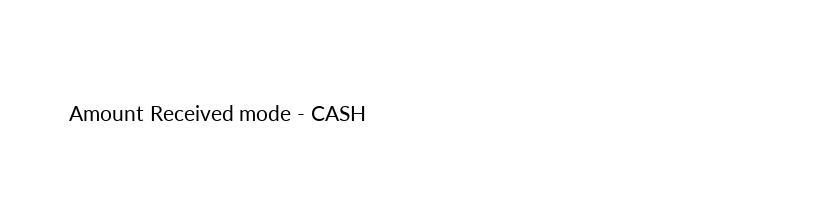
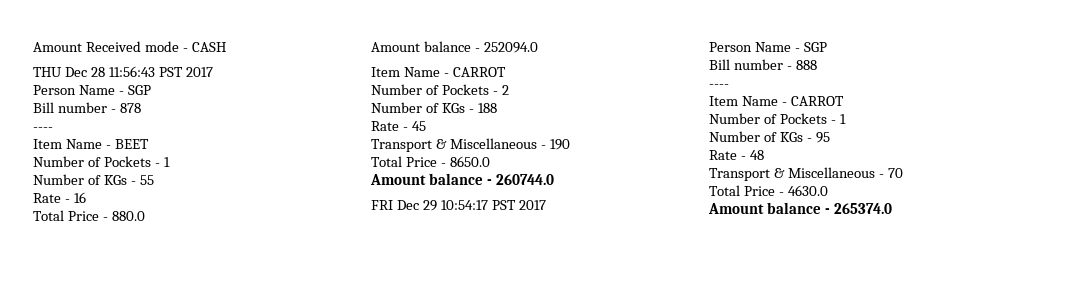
+ THU Dec 28 11:56:43 PST 2017
+ Person Name - SGP
+ Bill number - 878
+ ----
+ Item Name - BEET
+ Number of Pockets - 1
+ Number of KGs - 55
+ Rate - 16
+ Total Price - 880.0
+ Amount balance - 252094.0
+ Item Name - CARROT
+ Number of Pockets - 2
+ Number of KGs - 188
+ Rate - 45
+ Transport & Miscellaneous - 190
+ Total Price - 8650.0
+ Amount balance - 260744.0
+ FRI Dec 29 10:54:17 PST 2017
+ Person Name - SGP
+ Bill number - 888
+ ----
+ Item Name - CARROT
+ Number of Pockets - 1
+ Number of KGs - 95
+ Rate - 48
+ Transport & Miscellaneous - 70
+ Total Price - 4630.0
+ Amount balance - 265374.0

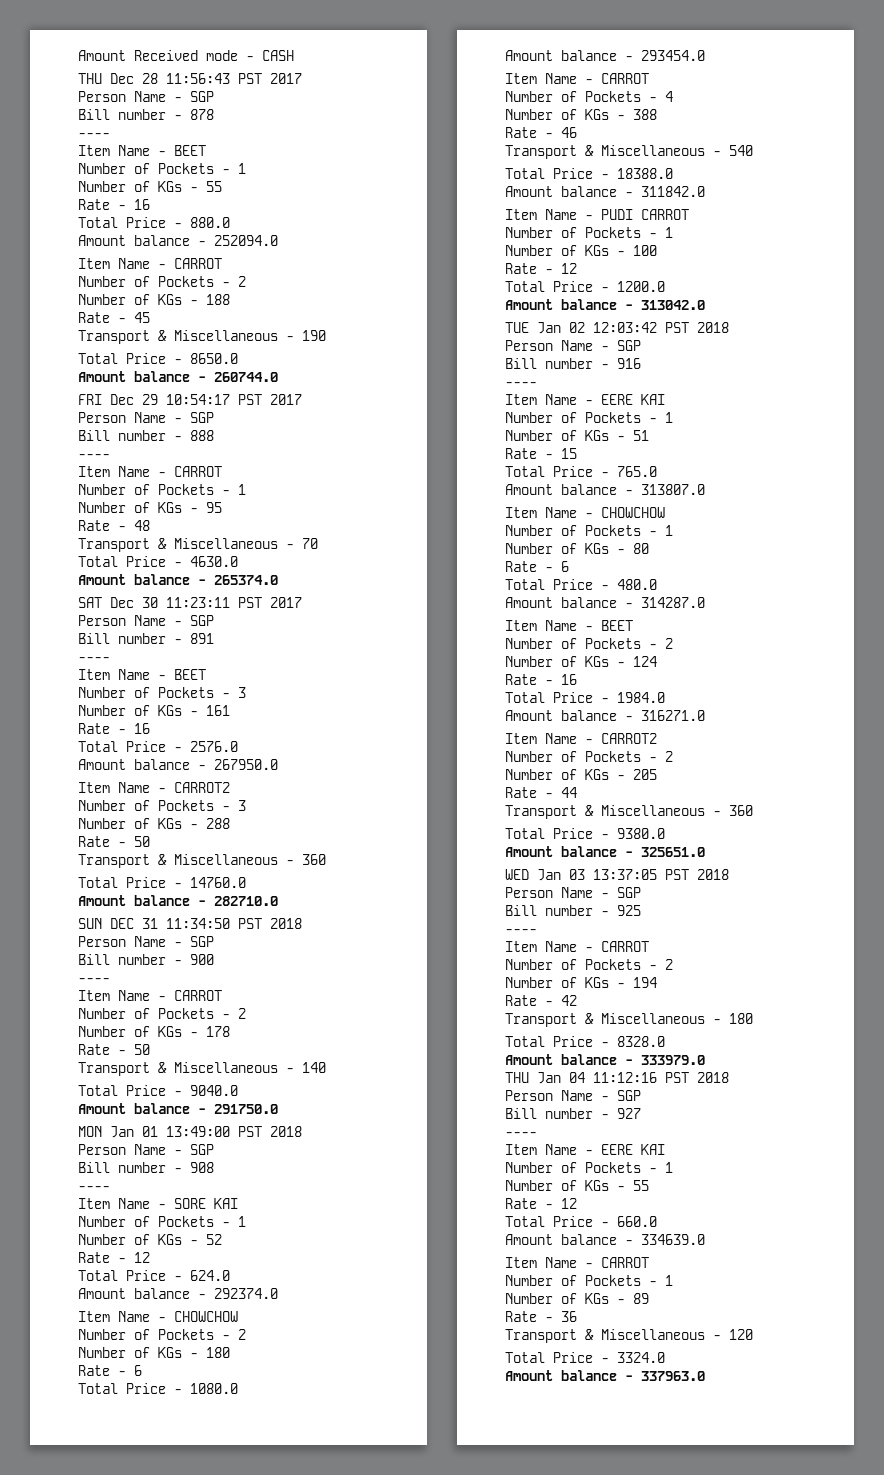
+ SAT Dec 30 11:23:11 PST 2017
+ Person Name - SGP
+ Bill number - 891
+ ----
+ Item Name - BEET
+ Number of Pockets - 3
+ Number of KGs - 161
+ Rate - 16
+ Total Price - 2576.0
+ Amount balance - 267950.0
+ Item Name - CARROT2
+ Number of Pockets - 3
+ Number of KGs - 288
+ Rate - 50
+ Transport & Miscellaneous - 360
+ Total Price - 14760.0
+ Amount balance - 282710.0
+ SUN DEC 31 11:34:50 PST 2018
+ Person Name - SGP
+ Bill number - 900
+ ----
+ Item Name - CARROT
+ Number of Pockets - 2
+ Number of KGs - 178
+ Rate - 50
+ Transport & Miscellaneous - 140
+ Total Price - 9040.0
+ Amount balance - 291750.0
+ MON Jan 01 13:49:00 PST 2018
+ Person Name - SGP
+ Bill number - 908
+ ----
+ Item Name - SORE KAI
+ Number of Pockets - 1
+ Number of KGs - 52
+ Rate - 12
+ Total Price - 624.0
+ Amount balance - 292374.0
+ Item Name - CHOWCHOW
+ Number of Pockets - 2
+ Number of KGs - 180
+ Rate - 6
+ Total Price - 1080.0
+ Amount balance - 293454.0
+ Item Name - CARROT
+ Number of Pockets - 4
+ Number of KGs - 388
+ Rate - 46
+ Transport & Miscellaneous - 540
+ Total Price - 18388.0
+ Amount balance - 311842.0
+ Item Name - PUDI CARROT
+ Number of Pockets - 1
+ Number of KGs - 100
+ Rate - 12
+ Total Price - 1200.0
+ Amount balance - 313042.0
+ TUE Jan 02 12:03:42 PST 2018
+ Person Name - SGP
+ Bill number - 916
+ ----
+ Item Name - EERE KAI
+ Number of Pockets - 1
+ Number of KGs - 51
+ Rate - 15
+ Total Price - 765.0
+ Amount balance - 313807.0
+ Item Name - CHOWCHOW
+ Number of Pockets - 1
+ Number of KGs - 80
+ Rate - 6
+ Total Price - 480.0
+ Amount balance - 314287.0
+ Item Name - BEET
+ Number of Pockets - 2
+ Number of KGs - 124
+ Rate - 16
+ Total Price - 1984.0
+ Amount balance - 316271.0
+ Item Name - CARROT2
+ Number of Pockets - 2
+ Number of KGs - 205
+ Rate - 44
+ Transport & Miscellaneous - 360
+ Total Price - 9380.0
+ Amount balance - 325651.0
+ WED Jan 03 13:37:05 PST 2018
+ Person Name - SGP
+ Bill number - 925
+ ----
+ Item Name - CARROT
+ Number of Pockets - 2
+ Number of KGs - 194
+ Rate - 42
+ Transport & Miscellaneous - 180
+ Total Price - 8328.0
+ Amount balance - 333979.0
+ THU Jan 04 11:12:16 PST 2018
+ Person Name - SGP
+ Bill number - 927
+ ----
+ Item Name - EERE KAI
+ Number of Pockets - 1
+ Number of KGs - 55
+ Rate - 12
+ Total Price - 660.0
+ Amount balance - 334639.0
+ Item Name - CARROT
+ Number of Pockets - 1
+ Number of KGs - 89
+ Rate - 36
+ Transport & Miscellaneous - 120
+ Total Price - 3324.0
+ Amount balance - 337963.0

